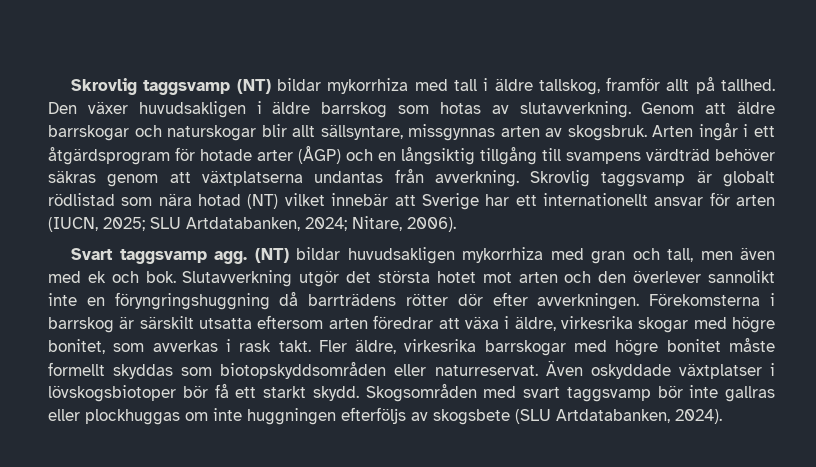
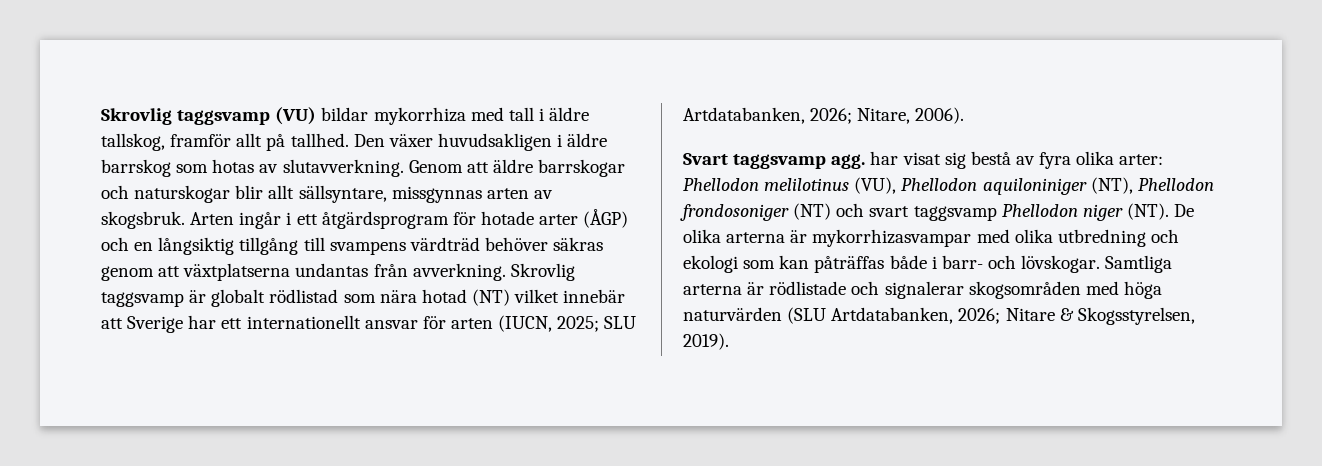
- Skrovlig taggsvamp (NT) bildar mykorrhiza med tall i äldre tallskog, framför allt på tallhed.
+ Skrovlig taggsvamp (VU) bildar mykorrhiza med tall i äldre tallskog, framför allt på tallhed.
- Skrovlig taggsvamp är globalt rödlistad som nära hotad (NT) vilket innebär att Sverige har ett internationellt ansvar för arten (IUCN, 2025; SLU Artdatabanken, 2024; Nitare, 2006).
+ Skrovlig taggsvamp är globalt rödlistad som nära hotad (NT) vilket innebär att Sverige har ett internationellt ansvar för arten (IUCN, 2025; SLU Artdatabanken, 2026; Nitare, 2006).
- Svart taggsvamp agg. (NT) bildar huvudsakligen mykorrhiza med gran och tall, men även med ek och bok. Slutavverkning utgör det största hotet mot arten och den överlever sannolikt inte en föryngringshuggning då barrträdens rötter dör efter avverkningen. Förekomsterna i barrskog är särskilt utsatta eftersom arten föredrar att växa i äldre, virkesrika skogar med högre bonitet, som avverkas i rask takt. Fler äldre, virkesrika barrskogar med högre bonitet måste formellt skyddas som biotopskyddsområden eller naturreservat. Även oskyddade växtplatser i lövskogsbiotoper bör få ett starkt skydd. Skogsområden med svart taggsvamp bör inte gallras eller plockhuggas om inte huggningen efterföljs av skogsbete (SLU Artdatabanken, 2024).
+ Svart taggsvamp agg. har visat sig bestå av fyra olika arter: Phellodon melilotinus (VU), Phellodon aquiloniniger (NT), Phellodon frondosoniger (NT) och svart taggsvamp Phellodon niger (NT). De olika arterna är mykorrhizasvampar med olika utbredning och ekologi som kan påträffas både i barr- och lövskogar. Samtliga arterna är rödlistade och signalerar skogsområden med höga naturvärden (SLU Artdatabanken, 2026; Nitare & Skogsstyrelsen, 2019).

